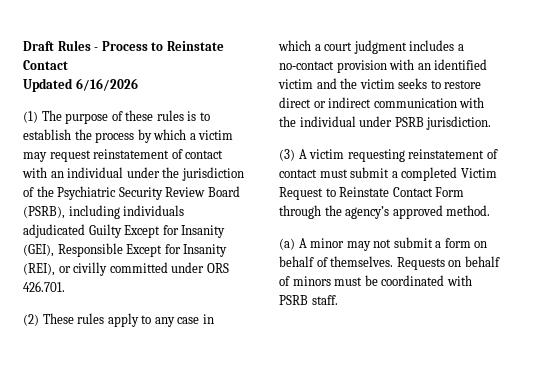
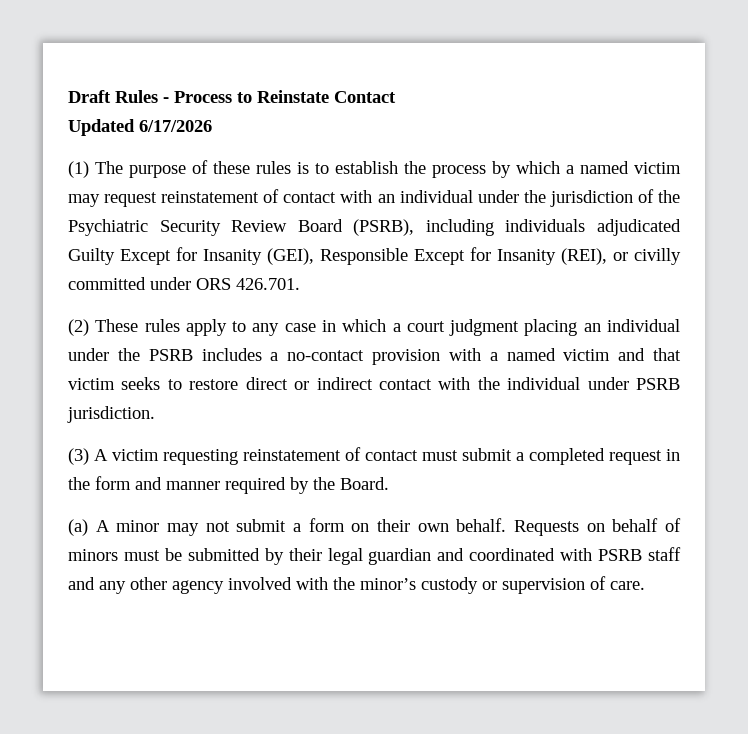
- Updated 6/16/2026
+ Updated 6/17/2026
- (1) The purpose of these rules is to establish the process by which a victim may request reinstatement of contact with an individual under the jurisdiction of the Psychiatric Security Review Board (PSRB), including individuals adjudicated Guilty Except for Insanity (GEI), Responsible Except for Insanity (REI), or civilly committed under ORS 426.701.
+ (1) The purpose of these rules is to establish the process by which a named victim may request reinstatement of contact with an individual under the jurisdiction of the Psychiatric Security Review Board (PSRB), including individuals adjudicated Guilty Except for Insanity (GEI), Responsible Except for Insanity (REI), or civilly committed under ORS 426.701.
- (2) These rules apply to any case in which a court judgment includes a no‑contact provision with an identified victim and the victim seeks to restore direct or indirect communication with the individual under PSRB jurisdiction.
+ (2) These rules apply to any case in which a court judgment placing an individual under the PSRB includes a no‑contact provision with a named victim and that victim seeks to restore direct or indirect contact with the individual under PSRB jurisdiction.
- (3) A victim requesting reinstatement of contact must submit a completed Victim Request to Reinstate Contact Form through the agency’s approved method.
+ (3) A victim requesting reinstatement of contact must submit a completed request in the form and manner required by the Board.
- (a) A minor may not submit a form on behalf of themselves.
+ (a) A minor may not submit a form on their own behalf.
- Requests on behalf of minors must be coordinated with PSRB staff.
+ Requests on behalf of minors must be submitted by their legal guardian and coordinated with PSRB staff and any other agency involved with the minor’s custody or supervision of care.

